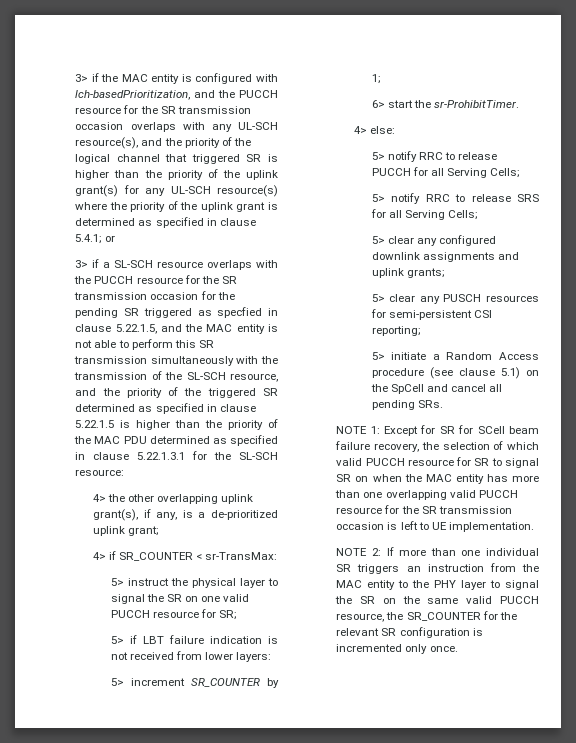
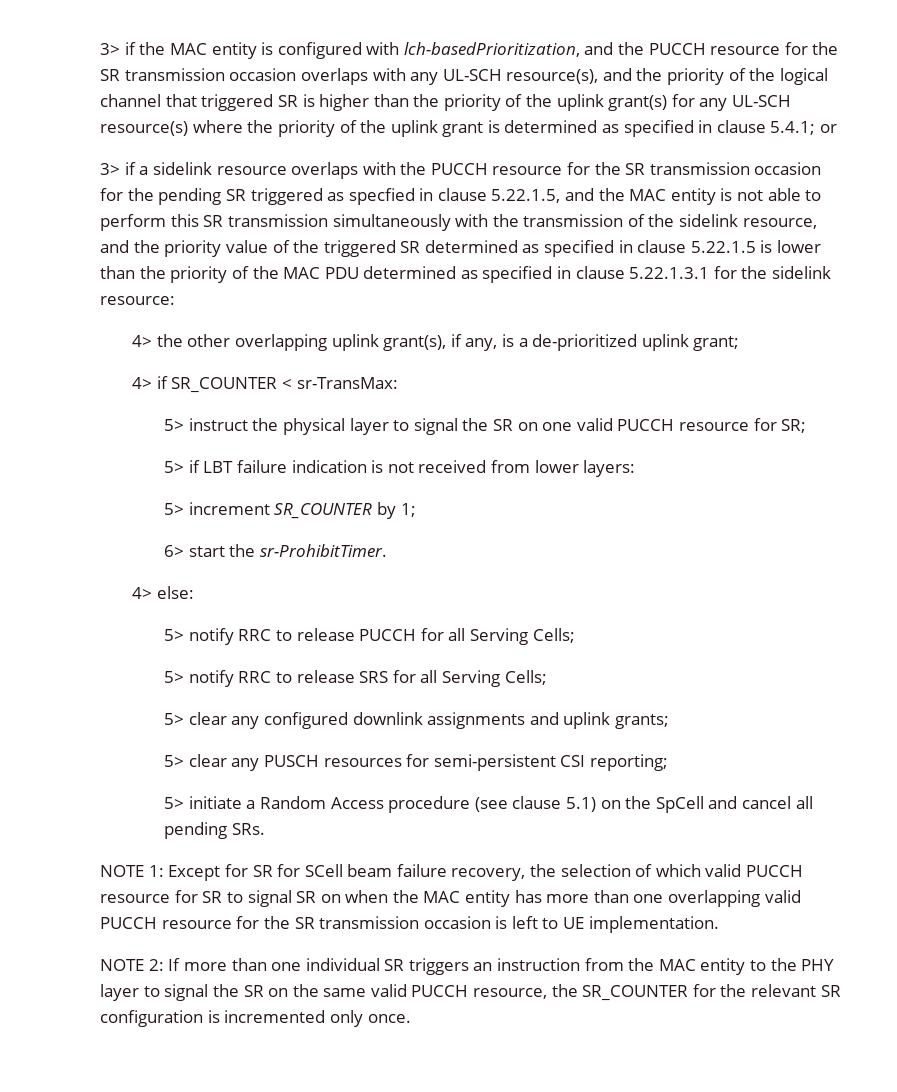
- 3> if a SL-SCH resource overlaps with the PUCCH resource for the SR transmission occasion for the pending SR triggered as specfied in clause 5.22.1.5, and the MAC entity is not able to perform this SR transmission simultaneously with the transmission of the SL-SCH resource, and the priority of the triggered SR determined as specified in clause 5.22.1.5 is higher than the priority of the MAC PDU determined as specified in clause 5.22.1.3.1 for the SL-SCH resource:
+ 3> if a sidelink resource overlaps with the PUCCH resource for the SR transmission occasion for the pending SR triggered as specfied in clause 5.22.1.5, and the MAC entity is not able to perform this SR transmission simultaneously with the transmission of the sidelink resource, and the priority value of the triggered SR determined as specified in clause 5.22.1.5 is lower than the priority of the MAC PDU determined as specified in clause 5.22.1.3.1 for the sidelink resource:

